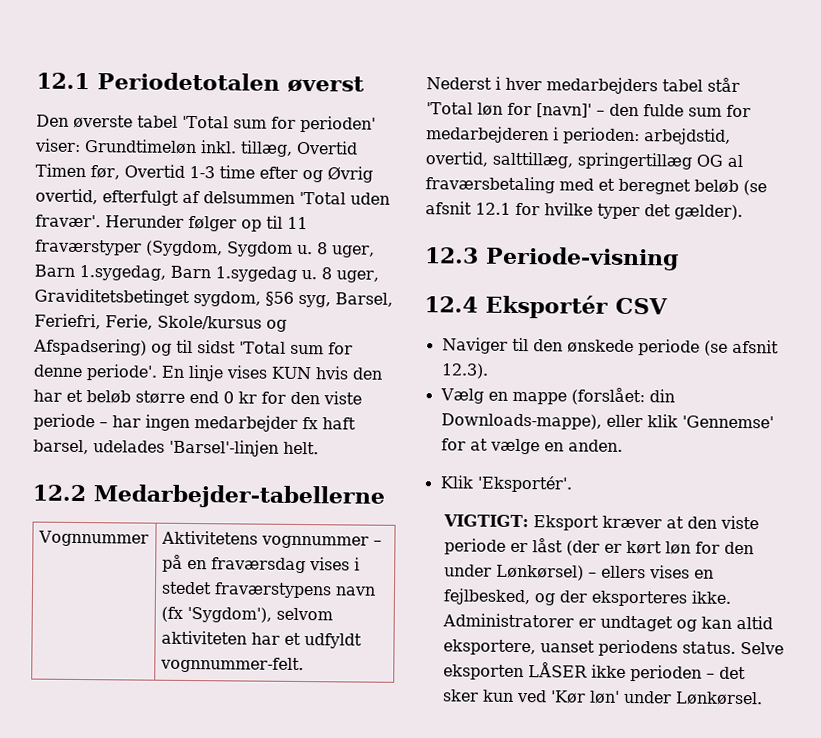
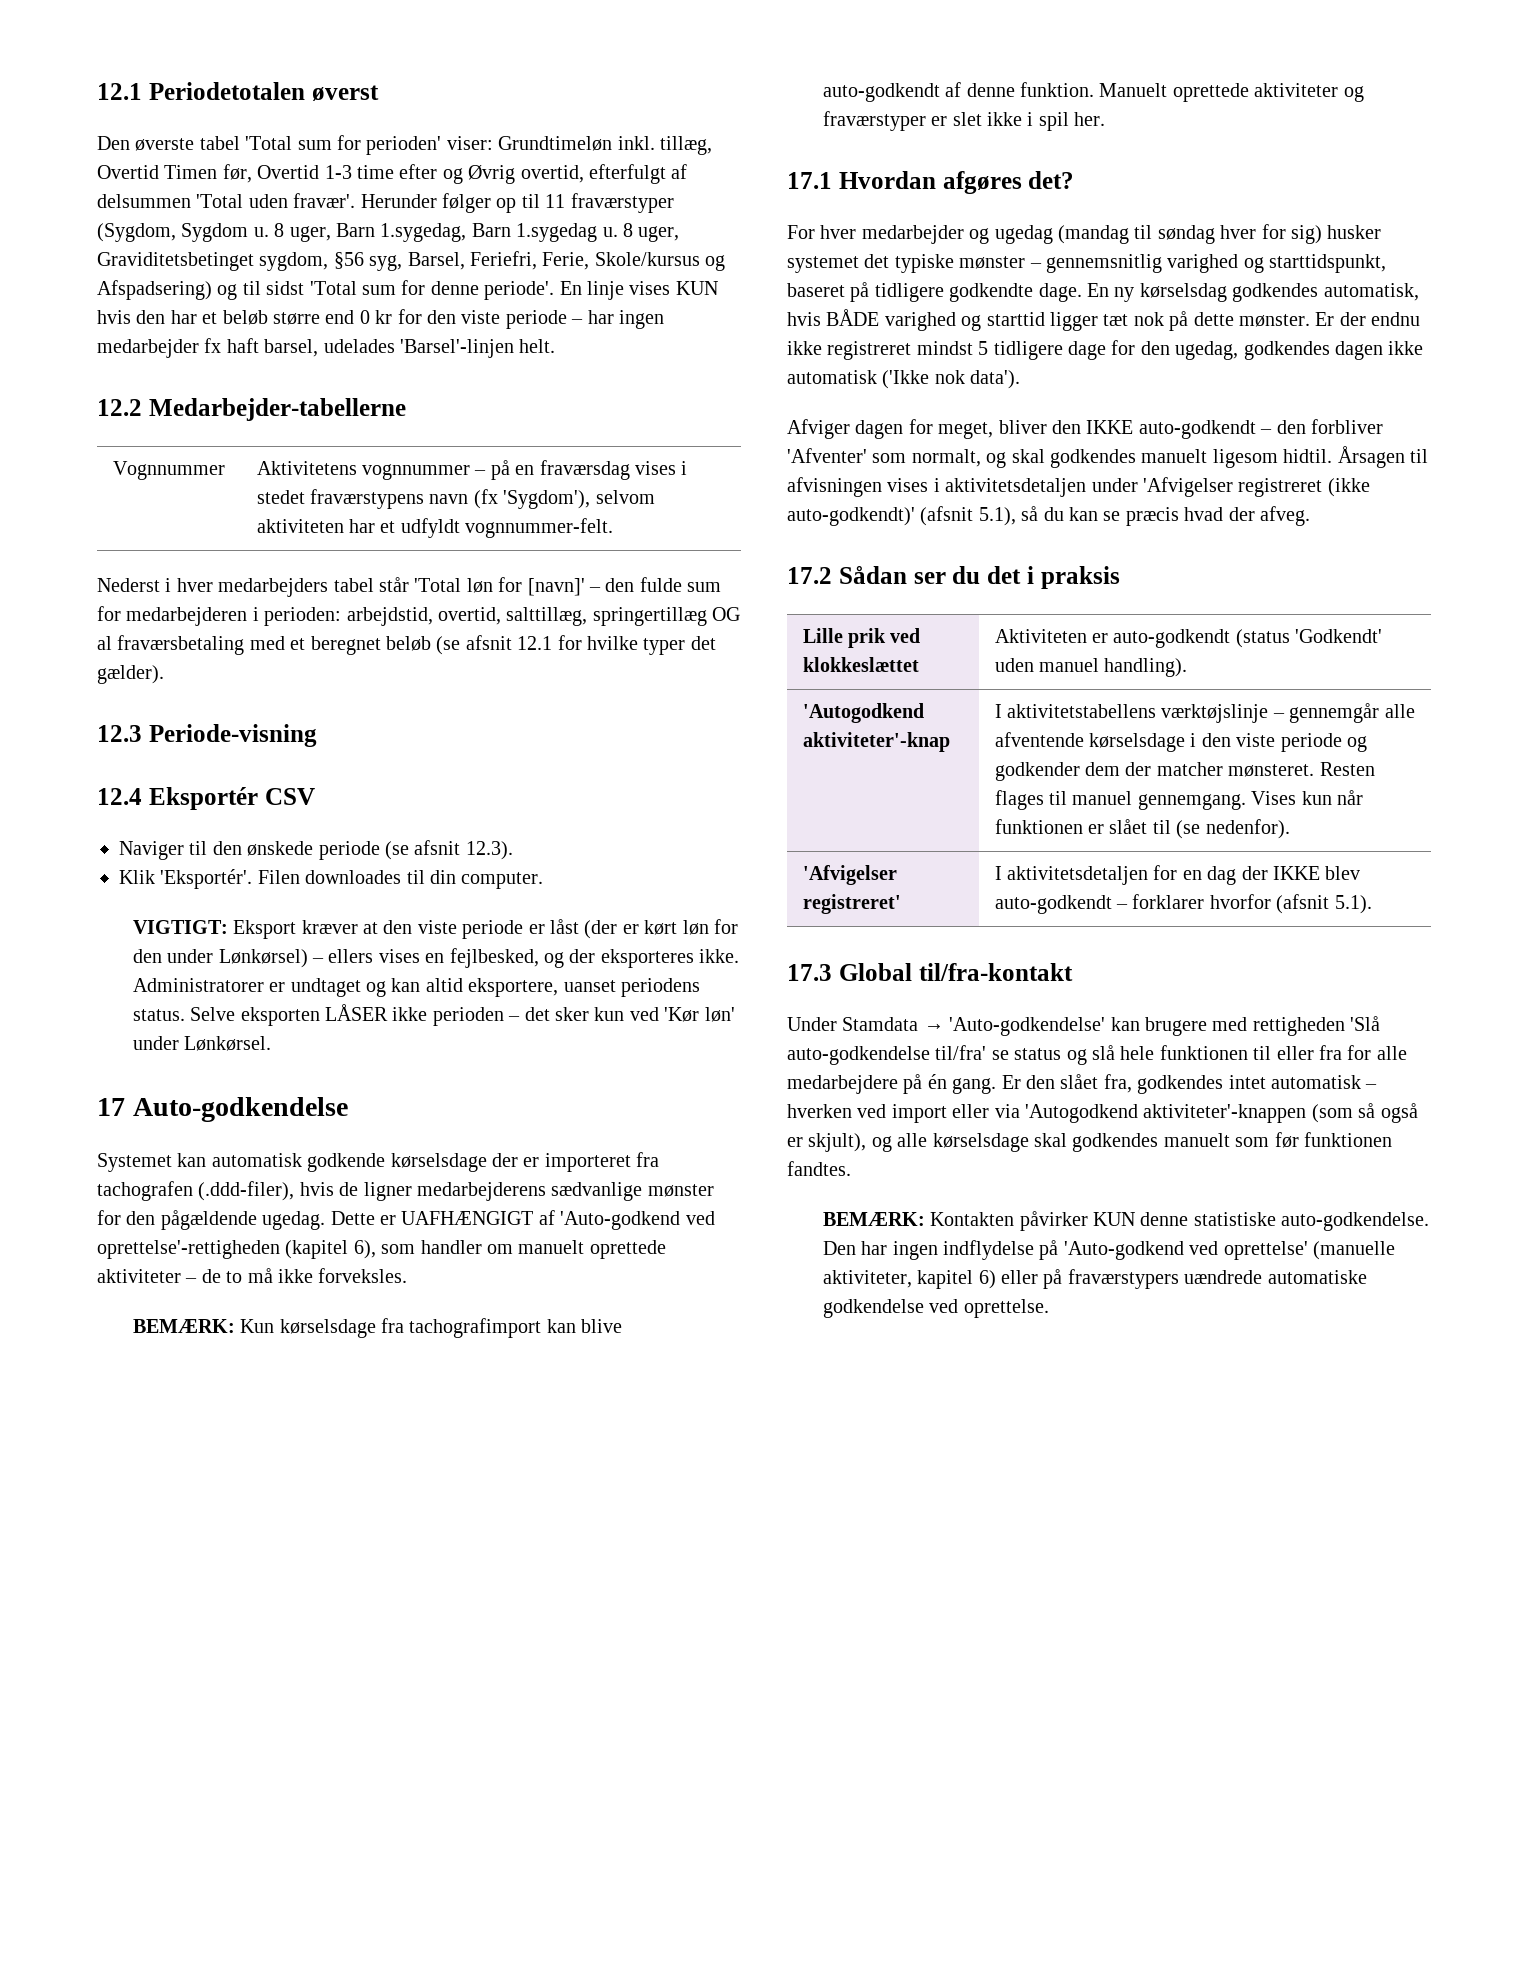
- Vælg en mappe (forslået: din Downloads-mappe), eller klik 'Gennemse' for at vælge en anden.
- Klik 'Eksportér'.
+ Klik 'Eksportér'. Filen downloades til din computer.
+ 17 Auto-godkendelse
+ Systemet kan automatisk godkende kørselsdage der er importeret fra tachografen (.ddd-filer), hvis de ligner medarbejderens sædvanlige mønster for den pågældende ugedag. Dette er UAFHÆNGIGT af 'Auto-godkend ved oprettelse'-rettigheden (kapitel 6), som handler om manuelt oprettede aktiviteter – de to må ikke forveksles.
+ BEMÆRK: Kun kørselsdage fra tachografimport kan blive auto-godkendt af denne funktion. Manuelt oprettede aktiviteter og fraværstyper er slet ikke i spil her.
+ 17.1 Hvordan afgøres det?
+ For hver medarbejder og ugedag (mandag til søndag hver for sig) husker systemet det typiske mønster – gennemsnitlig varighed og starttidspunkt, baseret på tidligere godkendte dage. En ny kørselsdag godkendes automatisk, hvis BÅDE varighed og starttid ligger tæt nok på dette mønster. Er der endnu ikke registreret mindst 5 tidligere dage for den ugedag, godkendes dagen ikke automatisk ('Ikke nok data').
+ Afviger dagen for meget, bliver den IKKE auto-godkendt – den forbliver 'Afventer' som normalt, og skal godkendes manuelt ligesom hidtil. Årsagen til afvisningen vises i aktivitetsdetaljen under 'Afvigelser registreret (ikke auto-godkendt)' (afsnit 5.1), så du kan se præcis hvad der afveg.
+ 17.2 Sådan ser du det i praksis
+ Lille prik ved klokkeslættet | Aktiviteten er auto-godkendt (status 'Godkendt' uden manuel handling).
+ 'Autogodkend aktiviteter'-knap | I aktivitetstabellens værktøjslinje – gennemgår alle afventende kørselsdage i den viste periode og godkender dem der matcher mønsteret. Resten flages til manuel gennemgang. Vises kun når funktionen er slået til (se nedenfor).
+ 'Afvigelser registreret' | I aktivitetsdetaljen for en dag der IKKE blev auto-godkendt – forklarer hvorfor (afsnit 5.1).
+ 17.3 Global til/fra-kontakt
+ Under Stamdata → 'Auto-godkendelse' kan brugere med rettigheden 'Slå auto-godkendelse til/fra' se status og slå hele funktionen til eller fra for alle medarbejdere på én gang. Er den slået fra, godkendes intet automatisk – hverken ved import eller via 'Autogodkend aktiviteter'-knappen (som så også er skjult), og alle kørselsdage skal godkendes manuelt som før funktionen fandtes.
+ BEMÆRK: Kontakten påvirker KUN denne statistiske auto-godkendelse. Den har ingen indflydelse på 'Auto-godkend ved oprettelse' (manuelle aktiviteter, kapitel 6) eller på fraværstypers uændrede automatiske godkendelse ved oprettelse.

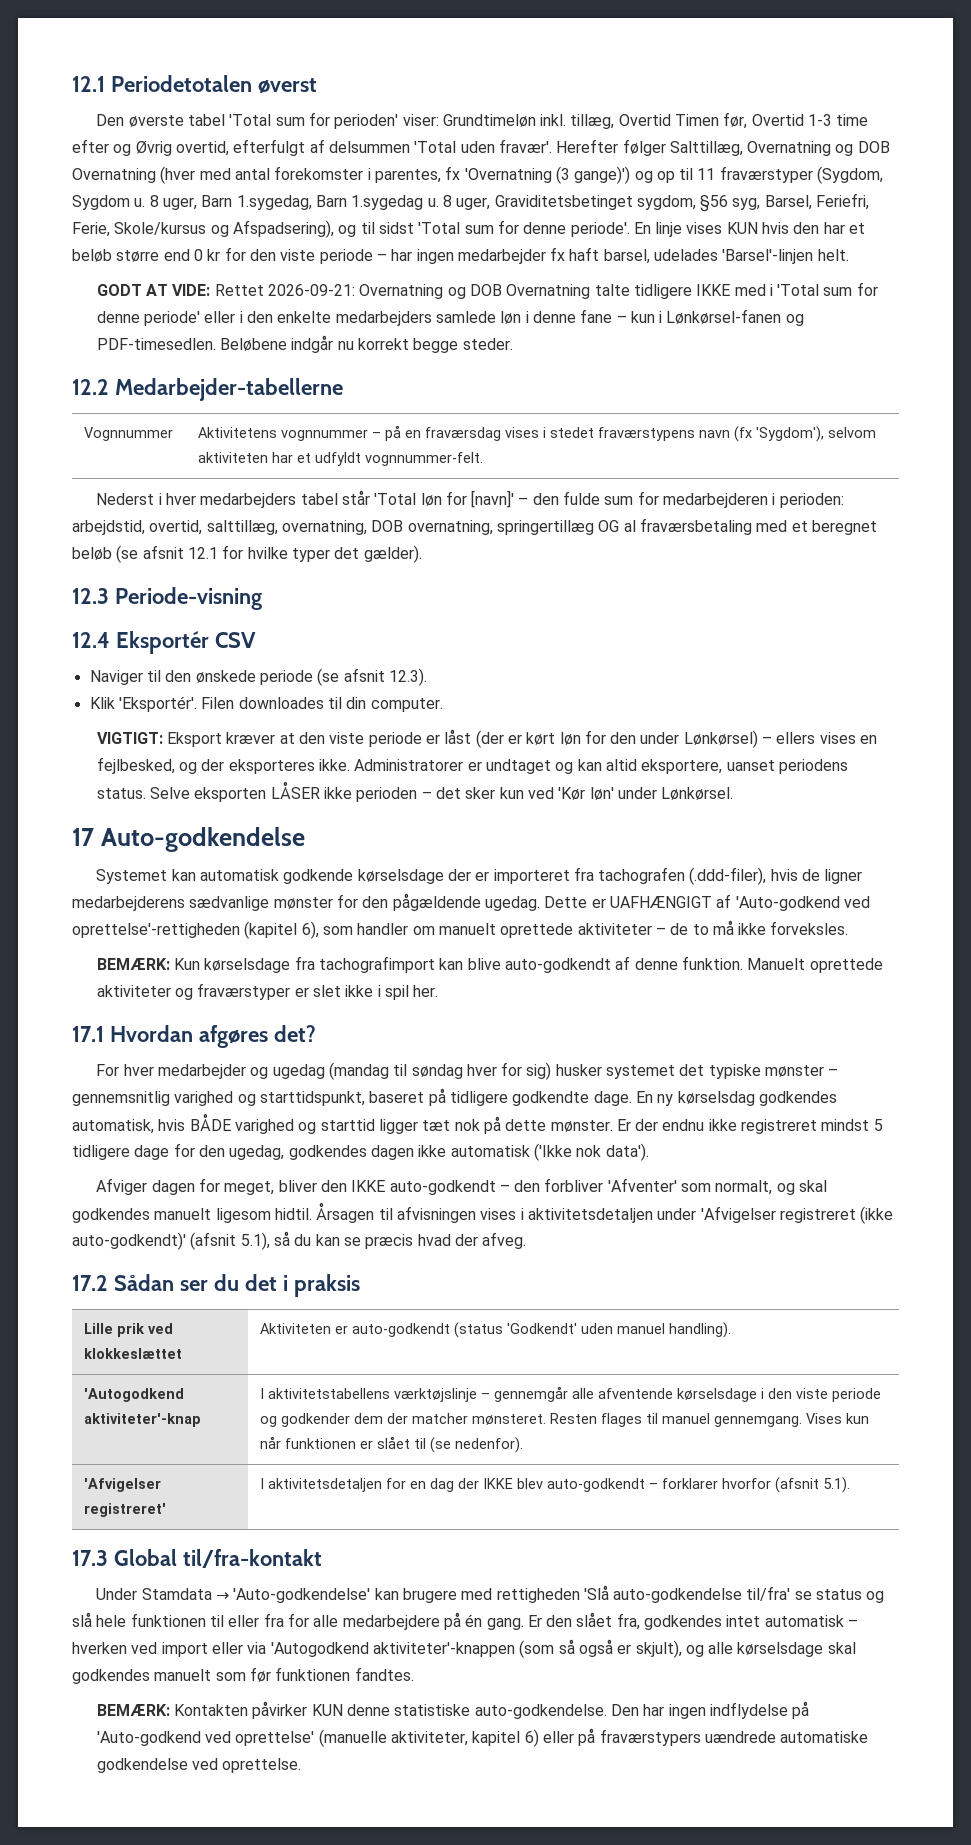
- Herunder følger op til 11 fraværstyper (Sygdom, Sygdom u.
+ Herefter følger Salttillæg, Overnatning og DOB Overnatning (hver med antal forekomster i parentes, fx 'Overnatning (3 gange)') og op til 11 fraværstyper (Sygdom, Sygdom u.
- 8 uger, Graviditetsbetinget sygdom, §56 syg, Barsel, Feriefri, Ferie, Skole/kursus og Afspadsering) og til sidst 'Total sum for denne periode'.
+ 8 uger, Graviditetsbetinget sygdom, §56 syg, Barsel, Feriefri, Ferie, Skole/kursus og Afspadsering), og til sidst 'Total sum for denne periode'.
+ GODT AT VIDE: Rettet 2026-09-21: Overnatning og DOB Overnatning talte tidligere IKKE med i 'Total sum for denne periode' eller i den enkelte medarbejders samlede løn i denne fane – kun i Lønkørsel-fanen og PDF-timesedlen. Beløbene indgår nu korrekt begge steder.
- Nederst i hver medarbejders tabel står 'Total løn for [navn]' – den fulde sum for medarbejderen i perioden: arbejdstid, overtid, salttillæg, springertillæg OG al fraværsbetaling med et beregnet beløb (se afsnit 12.1 for hvilke typer det gælder).
+ Nederst i hver medarbejders tabel står 'Total løn for [navn]' – den fulde sum for medarbejderen i perioden: arbejdstid, overtid, salttillæg, overnatning, DOB overnatning, springertillæg OG al fraværsbetaling med et beregnet beløb (se afsnit 12.1 for hvilke typer det gælder).

